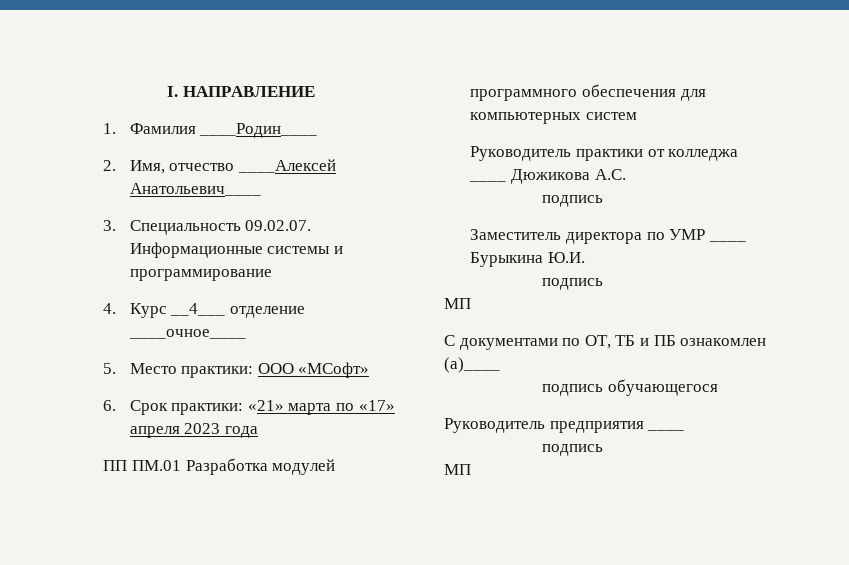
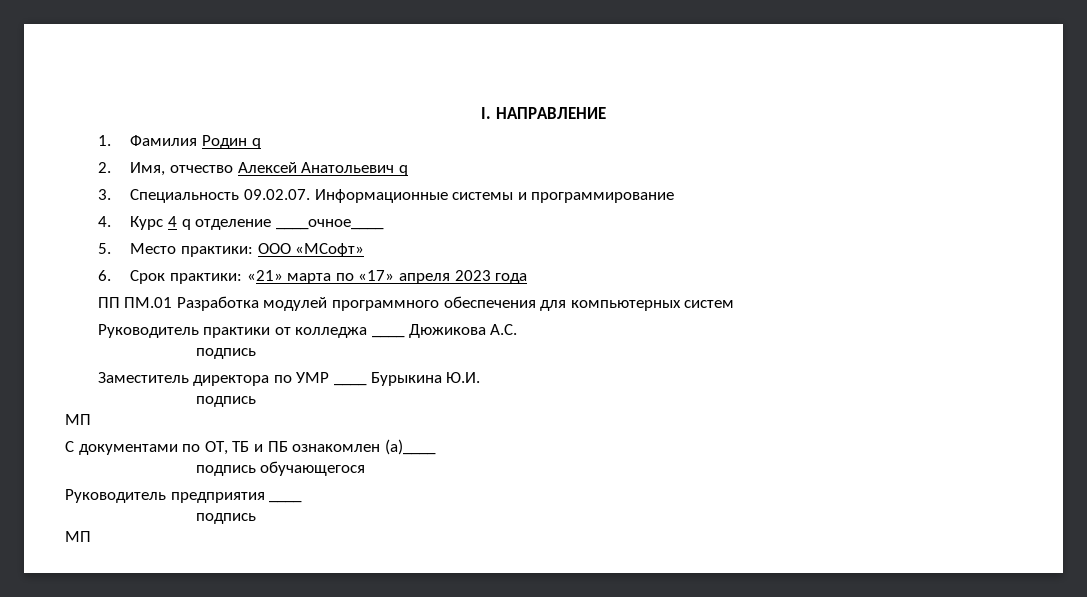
- 1. Фамилия ____Родин____
+ 1. Фамилия Родин q
- 2. Имя, отчество ____Алексей Анатольевич____
+ 2. Имя, отчество Алексей Анатольевич q
- 4. Курс __4___ отделение ____очное____
+ 4. Курс 4 q отделение ____очное____

